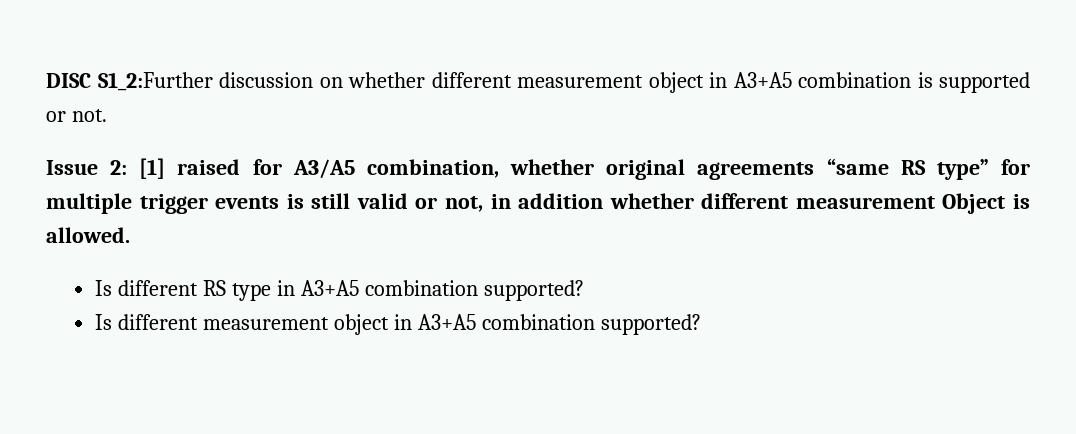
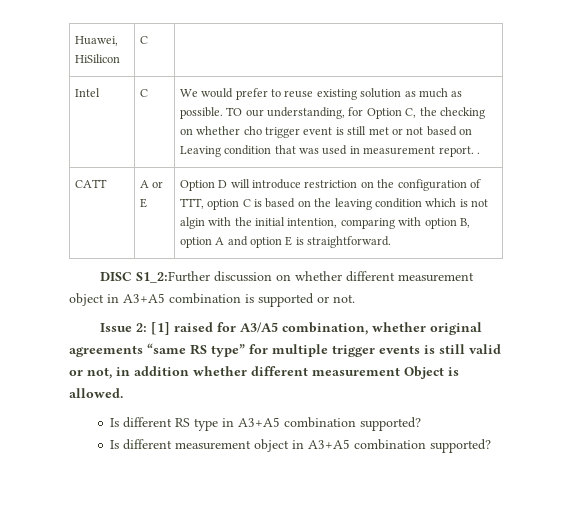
+ Huawei, HiSilicon | C |
+ Intel | C | We would prefer to reuse existing solution as much as possible. TO our understanding, for Option C, the checking on whether cho trigger event is still met or not based on Leaving condition that was used in measurement report. .
+ CATT | A or E | Option D will introduce restriction on the configuration of TTT, option C is based on the leaving condition which is not algin with the initial intention, comparing with option B, option A and option E is straightforward.

